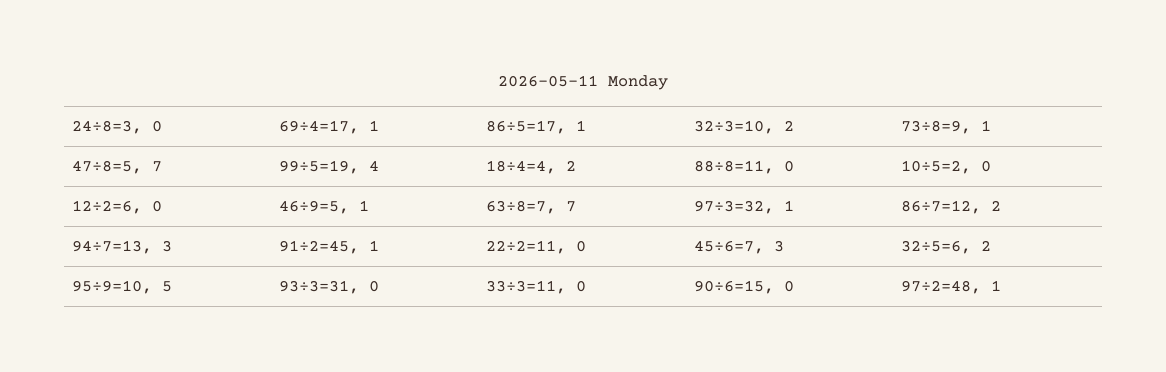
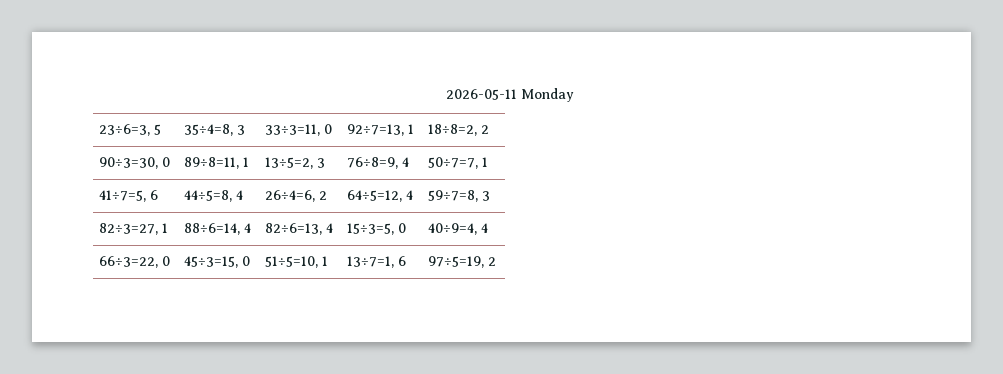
- 24÷8=3, 0 | 69÷4=17, 1 | 86÷5=17, 1 | 32÷3=10, 2 | 73÷8=9, 1
- 47÷8=5, 7 | 99÷5=19, 4 | 18÷4=4, 2 | 88÷8=11, 0 | 10÷5=2, 0
- 12÷2=6, 0 | 46÷9=5, 1 | 63÷8=7, 7 | 97÷3=32, 1 | 86÷7=12, 2
- 94÷7=13, 3 | 91÷2=45, 1 | 22÷2=11, 0 | 45÷6=7, 3 | 32÷5=6, 2
- 95÷9=10, 5 | 93÷3=31, 0 | 33÷3=11, 0 | 90÷6=15, 0 | 97÷2=48, 1
+ 23÷6=3, 5 | 35÷4=8, 3 | 33÷3=11, 0 | 92÷7=13, 1 | 18÷8=2, 2
+ 90÷3=30, 0 | 89÷8=11, 1 | 13÷5=2, 3 | 76÷8=9, 4 | 50÷7=7, 1
+ 41÷7=5, 6 | 44÷5=8, 4 | 26÷4=6, 2 | 64÷5=12, 4 | 59÷7=8, 3
+ 82÷3=27, 1 | 88÷6=14, 4 | 82÷6=13, 4 | 15÷3=5, 0 | 40÷9=4, 4
+ 66÷3=22, 0 | 45÷3=15, 0 | 51÷5=10, 1 | 13÷7=1, 6 | 97÷5=19, 2

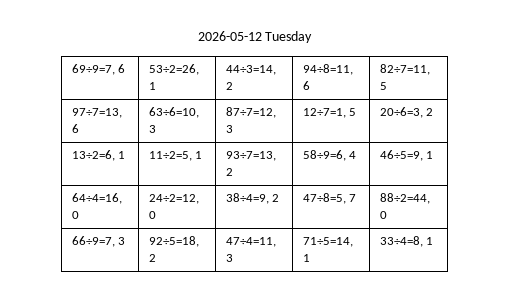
- 2026-05-11 Monday
- 23÷6=3, 5 | 35÷4=8, 3 | 33÷3=11, 0 | 92÷7=13, 1 | 18÷8=2, 2
- 90÷3=30, 0 | 89÷8=11, 1 | 13÷5=2, 3 | 76÷8=9, 4 | 50÷7=7, 1
- 41÷7=5, 6 | 44÷5=8, 4 | 26÷4=6, 2 | 64÷5=12, 4 | 59÷7=8, 3
- 82÷3=27, 1 | 88÷6=14, 4 | 82÷6=13, 4 | 15÷3=5, 0 | 40÷9=4, 4
- 66÷3=22, 0 | 45÷3=15, 0 | 51÷5=10, 1 | 13÷7=1, 6 | 97÷5=19, 2
+ 2026-05-12 Tuesday
+ 69÷9=7, 6 | 53÷2=26, 1 | 44÷3=14, 2 | 94÷8=11, 6 | 82÷7=11, 5
+ 97÷7=13, 6 | 63÷6=10, 3 | 87÷7=12, 3 | 12÷7=1, 5 | 20÷6=3, 2
+ 13÷2=6, 1 | 11÷2=5, 1 | 93÷7=13, 2 | 58÷9=6, 4 | 46÷5=9, 1
+ 64÷4=16, 0 | 24÷2=12, 0 | 38÷4=9, 2 | 47÷8=5, 7 | 88÷2=44, 0
+ 66÷9=7, 3 | 92÷5=18, 2 | 47÷4=11, 3 | 71÷5=14, 1 | 33÷4=8, 1

